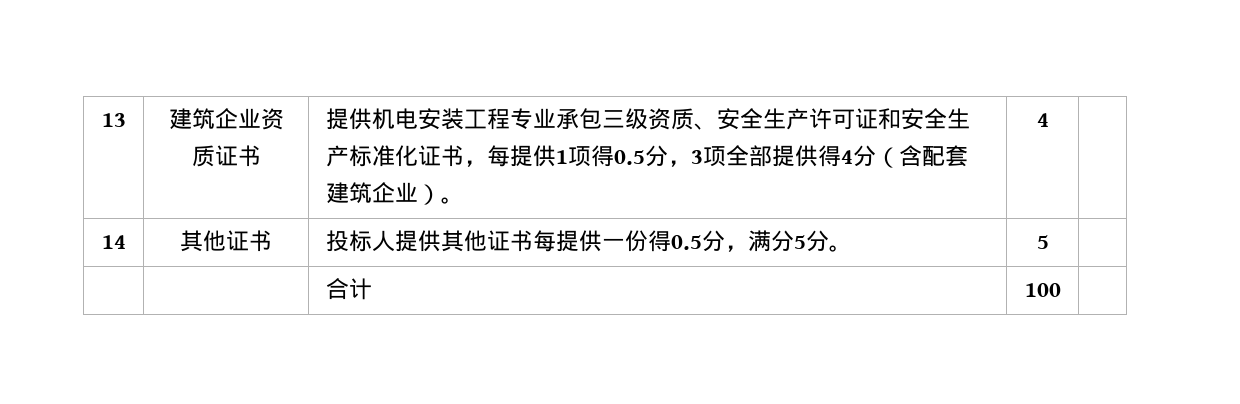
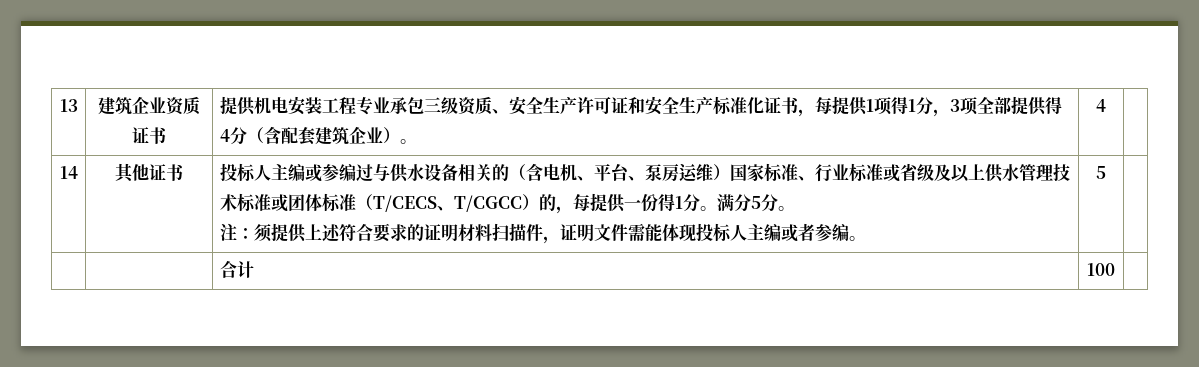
- 13 | 建筑企业资质证书 | 提供机电安装工程专业承包三级资质、安全生产许可证和安全生产标准化证书，每提供1项得0.5分，3项全部提供得4分（含配套建筑企业）。 | 4 |
+ 13 | 建筑企业资质证书 | 提供机电安装工程专业承包三级资质、安全生产许可证和安全生产标准化证书，每提供1项得1分，3项全部提供得4分（含配套建筑企业）。 | 4 |
- 投标人提供其他证书每提供一份得0.5分，满分5分。
+ 投标人主编或参编过与供水设备相关的（含电机、平台、泵房运维）国家标准、行业标准或省级及以上供水管理技术标准或团体标准（T/CECS、T/CGCC）的，每提供一份得1分。满分5分。
+ 注：须提供上述符合要求的证明材料扫描件，证明文件需能体现投标人主编或者参编。

